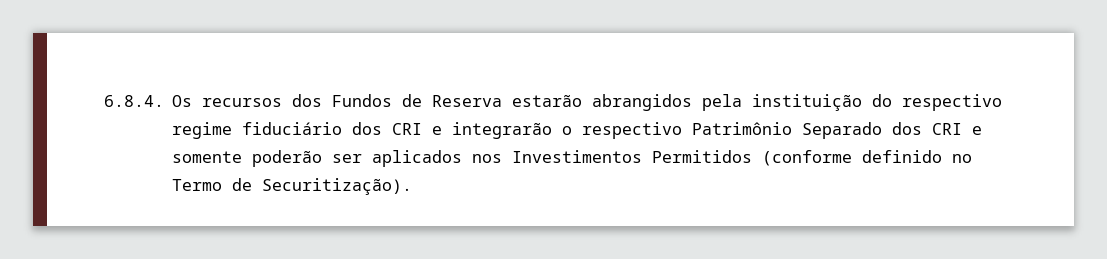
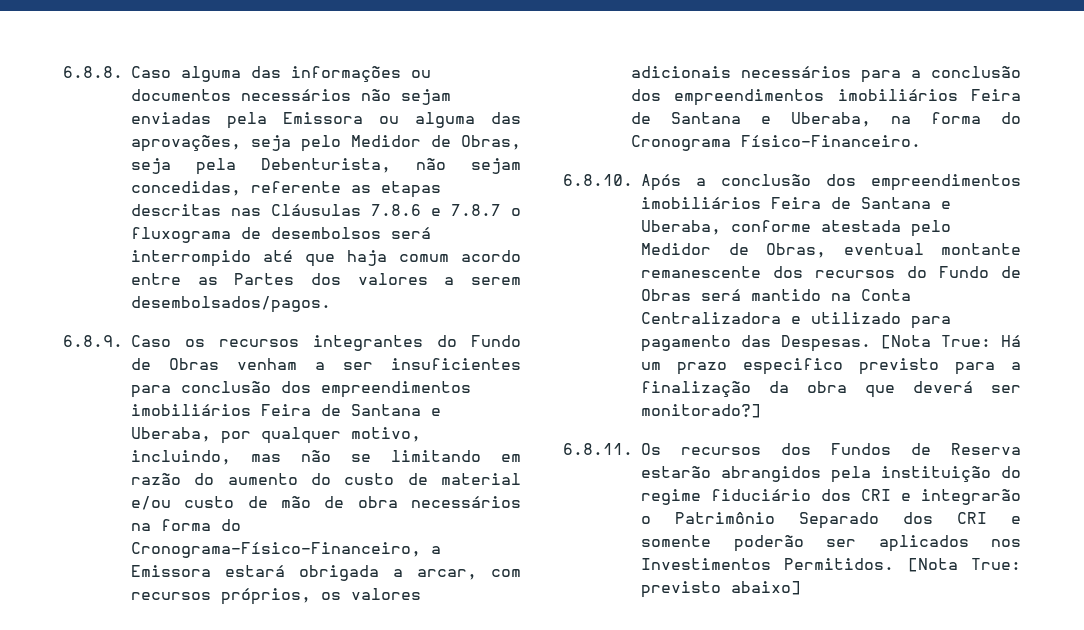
- 6.8.4. Os recursos dos Fundos de Reserva estarão abrangidos pela instituição do respectivo regime fiduciário dos CRI e integrarão o respectivo Patrimônio Separado dos CRI e somente poderão ser aplicados nos Investimentos Permitidos (conforme definido no Termo de Securitização).
+ 6.8.8. Caso alguma das informações ou documentos necessários não sejam enviadas pela Emissora ou alguma das aprovações, seja pelo Medidor de Obras, seja pela Debenturista, não sejam concedidas, referente as etapas descritas nas Cláusulas 7.8.6 e 7.8.7 o fluxograma de desembolsos será interrompido até que haja comum acordo entre as Partes dos valores a serem desembolsados/pagos.
+ 6.8.9. Caso os recursos integrantes do Fundo de Obras venham a ser insuficientes para conclusão dos empreendimentos imobiliários Feira de Santana e Uberaba, por qualquer motivo, incluindo, mas não se limitando em razão do aumento do custo de material e/ou custo de mão de obra necessários na forma do Cronograma-Físico-Financeiro, a Emissora estará obrigada a arcar, com recursos próprios, os valores adicionais necessários para a conclusão dos empreendimentos imobiliários Feira de Santana e Uberaba, na forma do Cronograma Físico-Financeiro.
+ 6.8.10. Após a conclusão dos empreendimentos imobiliários Feira de Santana e Uberaba, conforme atestada pelo Medidor de Obras, eventual montante remanescente dos recursos do Fundo de Obras será mantido na Conta Centralizadora e utilizado para pagamento das Despesas. [Nota True: Há um prazo especifico previsto para a finalização da obra que deverá ser monitorado?]
+ 6.8.11. Os recursos dos Fundos de Reserva estarão abrangidos pela instituição do regime fiduciário dos CRI e integrarão o Patrimônio Separado dos CRI e somente poderão ser aplicados nos Investimentos Permitidos. [Nota True: previsto abaixo]

